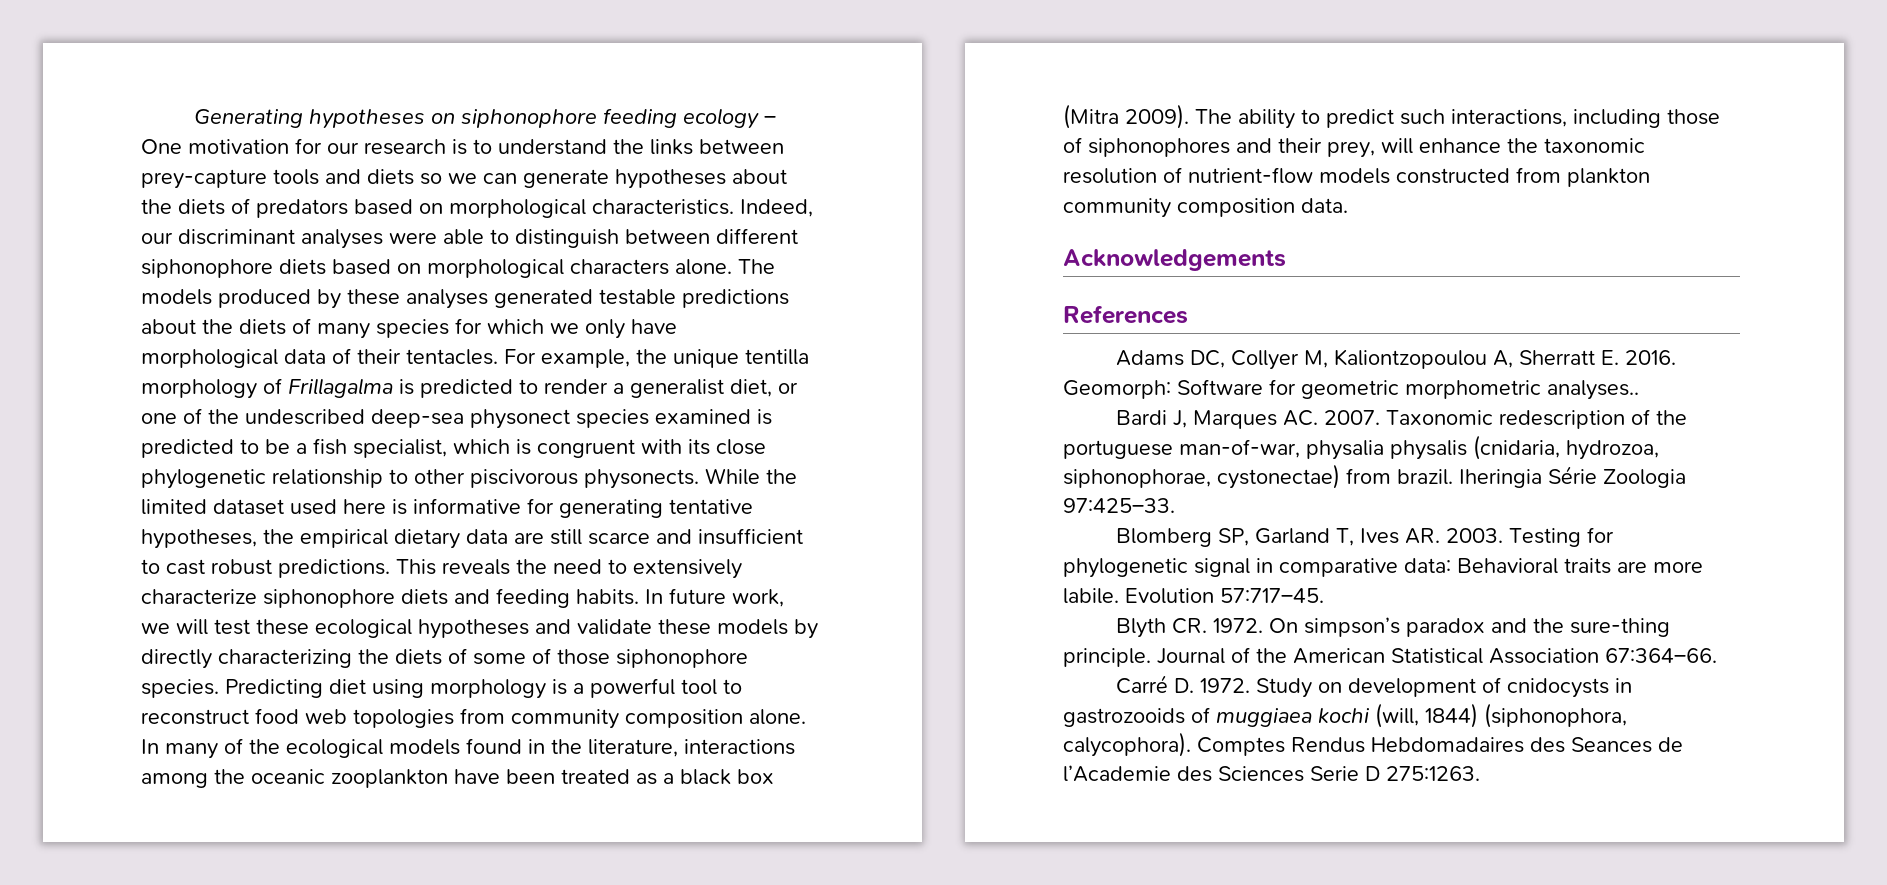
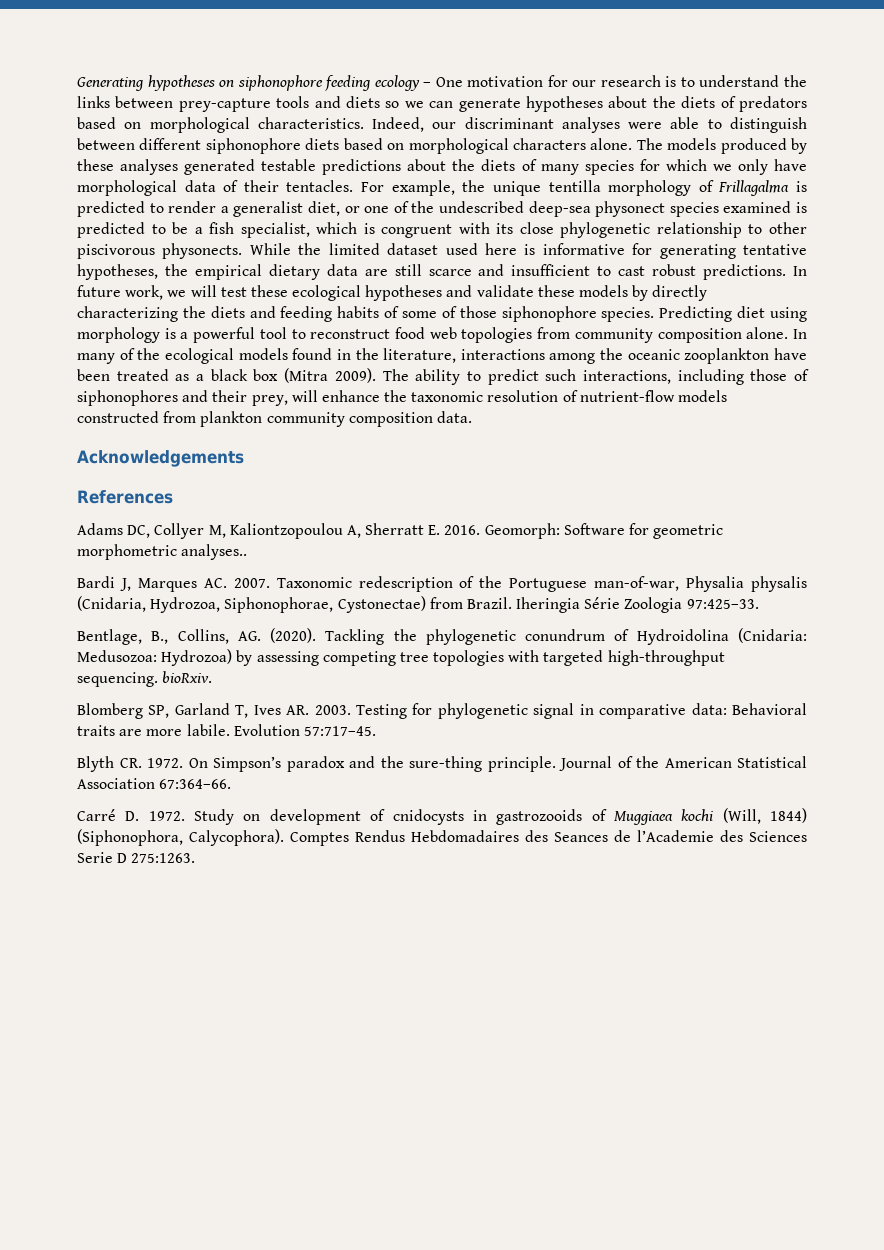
- This reveals the need to extensively characterize siphonophore diets and feeding habits.
- In future work, we will test these ecological hypotheses and validate these models by directly characterizing the diets of some of those siphonophore species.
+ In future work, we will test these ecological hypotheses and validate these models by directly characterizing the diets and feeding habits of some of those siphonophore species.
- Taxonomic redescription of the portuguese man-of-war, physalia physalis (cnidaria, hydrozoa, siphonophorae, cystonectae) from brazil. Iheringia Série Zoologia 97:425–33.
+ Taxonomic redescription of the Portuguese man-of-war, Physalia physalis (Cnidaria, Hydrozoa, Siphonophorae, Cystonectae) from Brazil. Iheringia Série Zoologia 97:425–33.
+ Bentlage, B., Collins, AG. (2020). Tackling the phylogenetic conundrum of Hydroidolina (Cnidaria: Medusozoa: Hydrozoa) by assessing competing tree topologies with targeted high-throughput sequencing. bioRxiv.
- On simpson’s paradox and the sure-thing principle.
+ On Simpson’s paradox and the sure-thing principle.
- Study on development of cnidocysts in gastrozooids of muggiaea kochi (will, 1844) (siphonophora, calycophora).
+ Study on development of cnidocysts in gastrozooids of Muggiaea kochi (Will, 1844) (Siphonophora, Calycophora).

